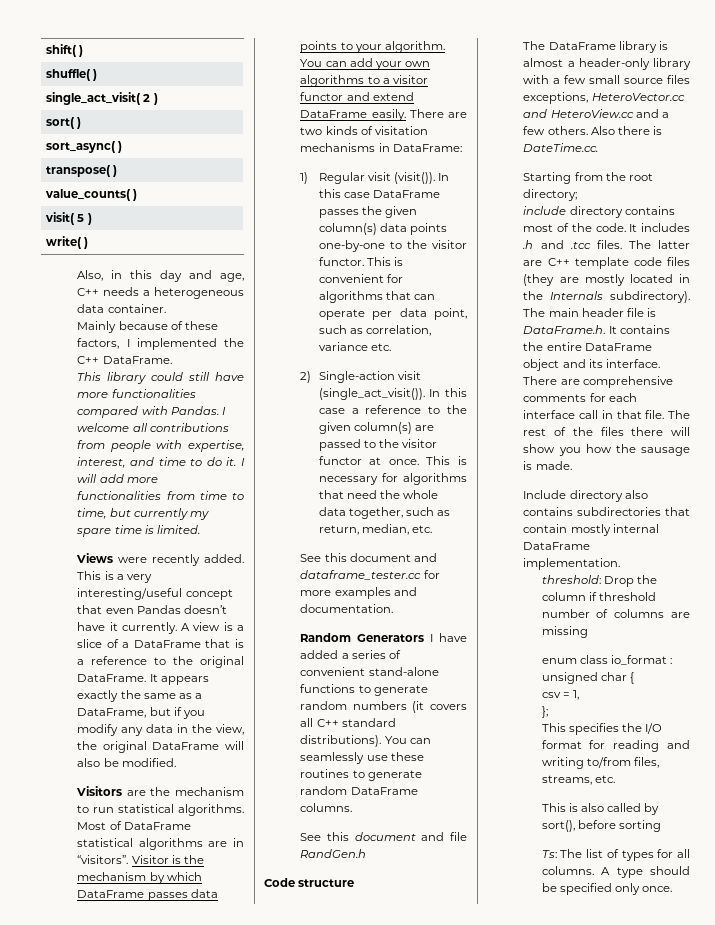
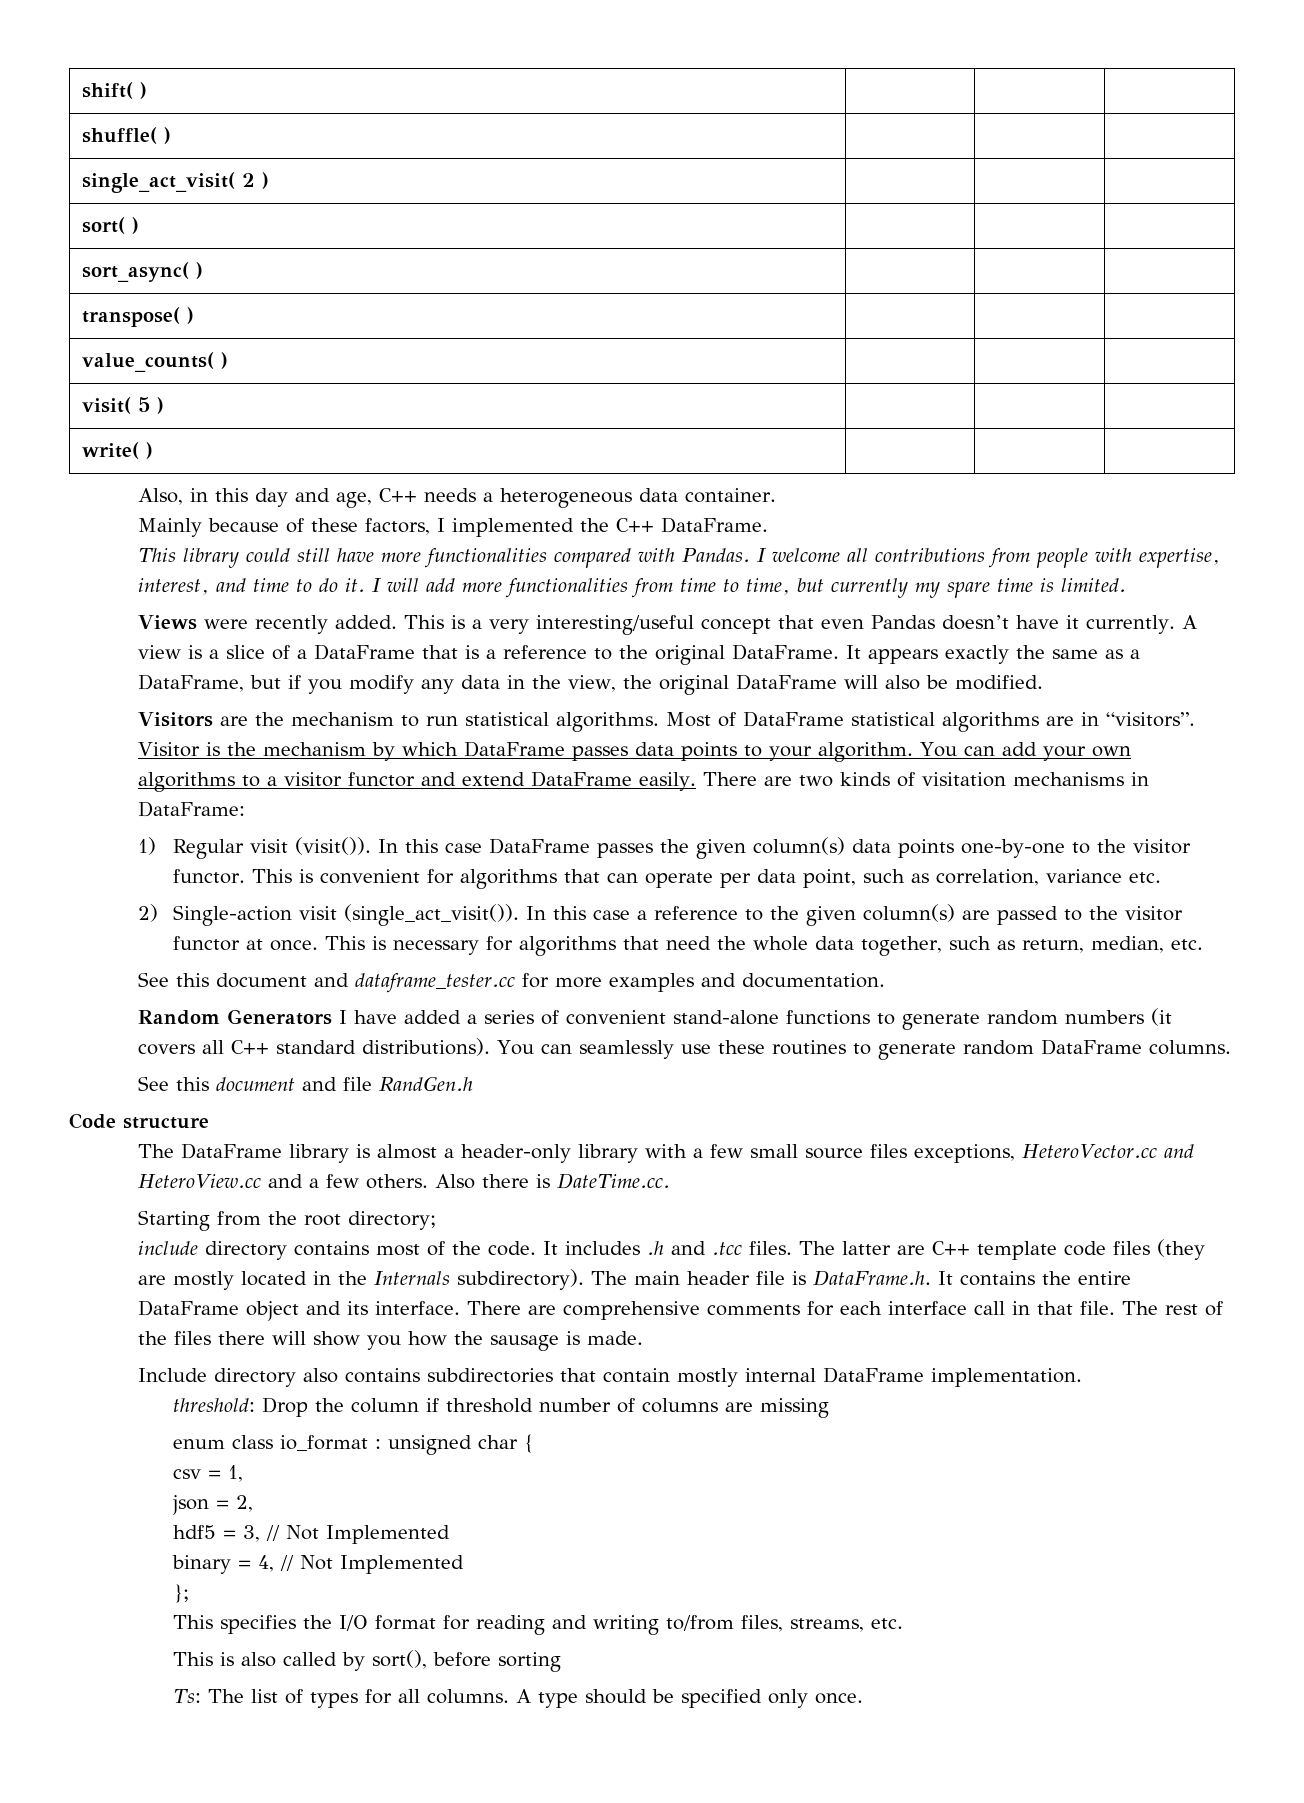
+ json = 2,
+ hdf5 = 3, // Not Implemented
+ binary = 4, // Not Implemented

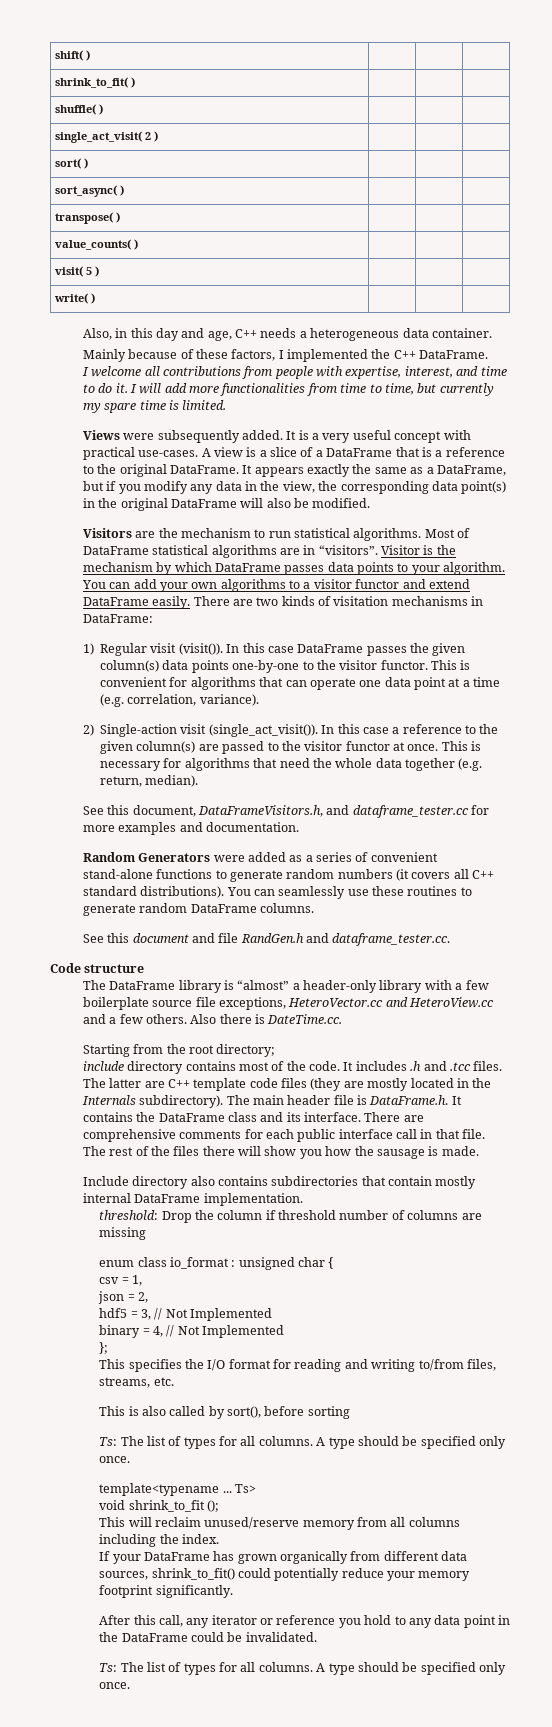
+ shrink_to_fit( ) | | |
- This library could still have more functionalities compared with Pandas.
- Views were recently added. This is a very interesting/useful concept that even Pandas doesn’t have it currently.
+ Views were subsequently added. It is a very useful concept with practical use-cases.
- It appears exactly the same as a DataFrame, but if you modify any data in the view, the original DataFrame will also be modified.
+ It appears exactly the same as a DataFrame, but if you modify any data in the view, the corresponding data point(s) in the original DataFrame will also be modified.
- This is convenient for algorithms that can operate per data point, such as correlation, variance etc.
+ This is convenient for algorithms that can operate one data point at a time (e.g. correlation, variance).
- This is necessary for algorithms that need the whole data together, such as return, median, etc.
- See this document and dataframe_tester.cc for more examples and documentation.
+ This is necessary for algorithms that need the whole data together (e.g. return, median).
+ See this document, DataFrameVisitors.h, and dataframe_tester.cc for more examples and documentation.
- Random Generators I have added a series of convenient stand-alone functions to generate random numbers (it covers all C++ standard distributions).
+ Random Generators were added as a series of convenient stand-alone functions to generate random numbers (it covers all C++ standard distributions).
- See this document and file RandGen.h
+ See this document and file RandGen.h and dataframe_tester.cc.
- The DataFrame library is almost a header-only library with a few small source files exceptions, HeteroVector.cc and HeteroView.cc and a few others.
+ The DataFrame library is “almost” a header-only library with a few boilerplate source file exceptions, HeteroVector.cc and HeteroView.cc and a few others.
- The main header file is DataFrame.h. It contains the entire DataFrame object and its interface.
+ The main header file is DataFrame.h. It contains the DataFrame class and its interface.
- There are comprehensive comments for each interface call in that file.
+ There are comprehensive comments for each public interface call in that file.
+ template<typename ... Ts>
+ void shrink_to_fit ();
+ This will reclaim unused/reserve memory from all columns including the index.
+ If your DataFrame has grown organically from different data sources, shrink_to_fit() could potentially reduce your memory footprint significantly.
+ After this call, any iterator or reference you hold to any data point in the DataFrame could be invalidated.
+ Ts: The list of types for all columns. A type should be specified only once.

